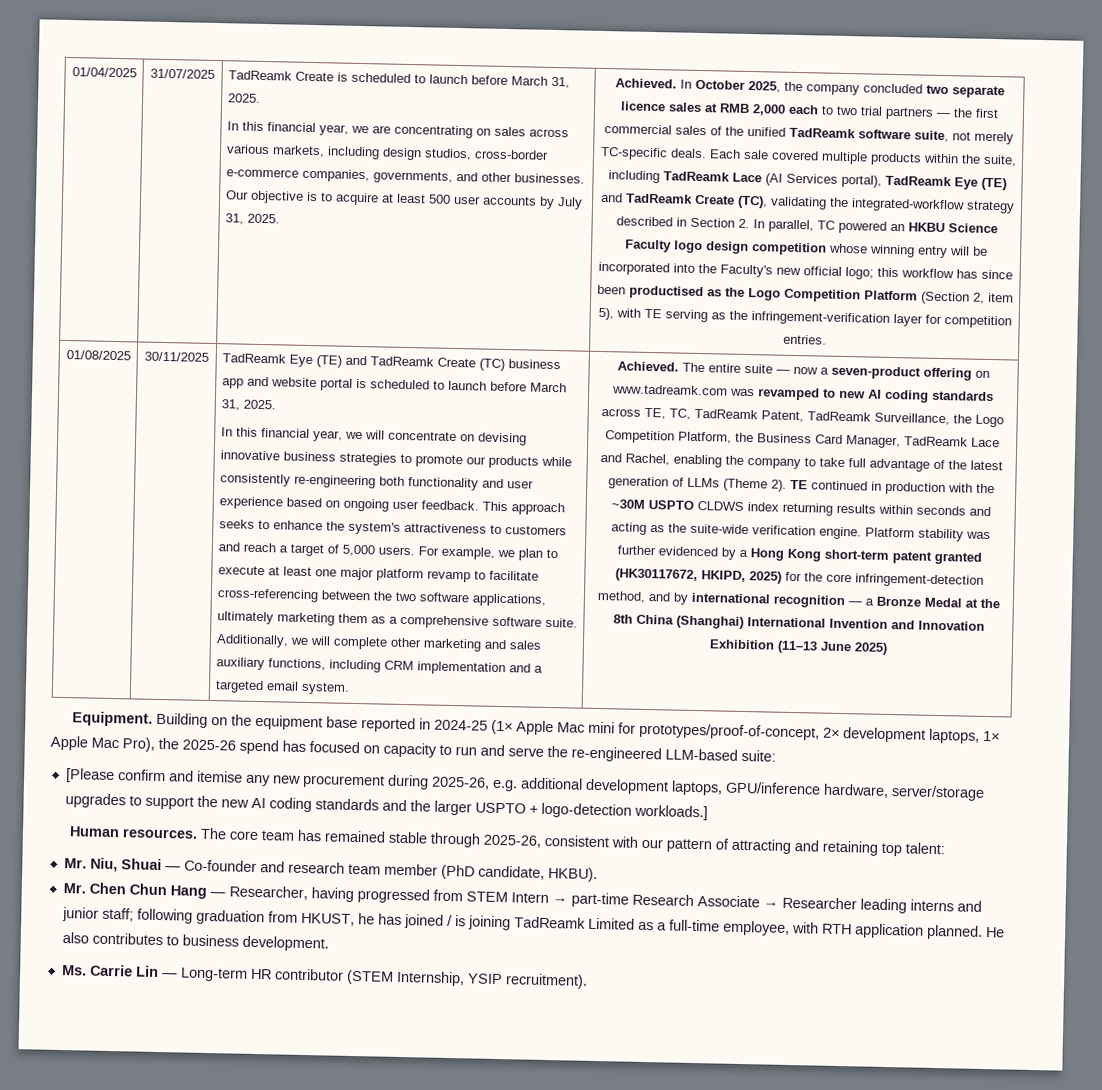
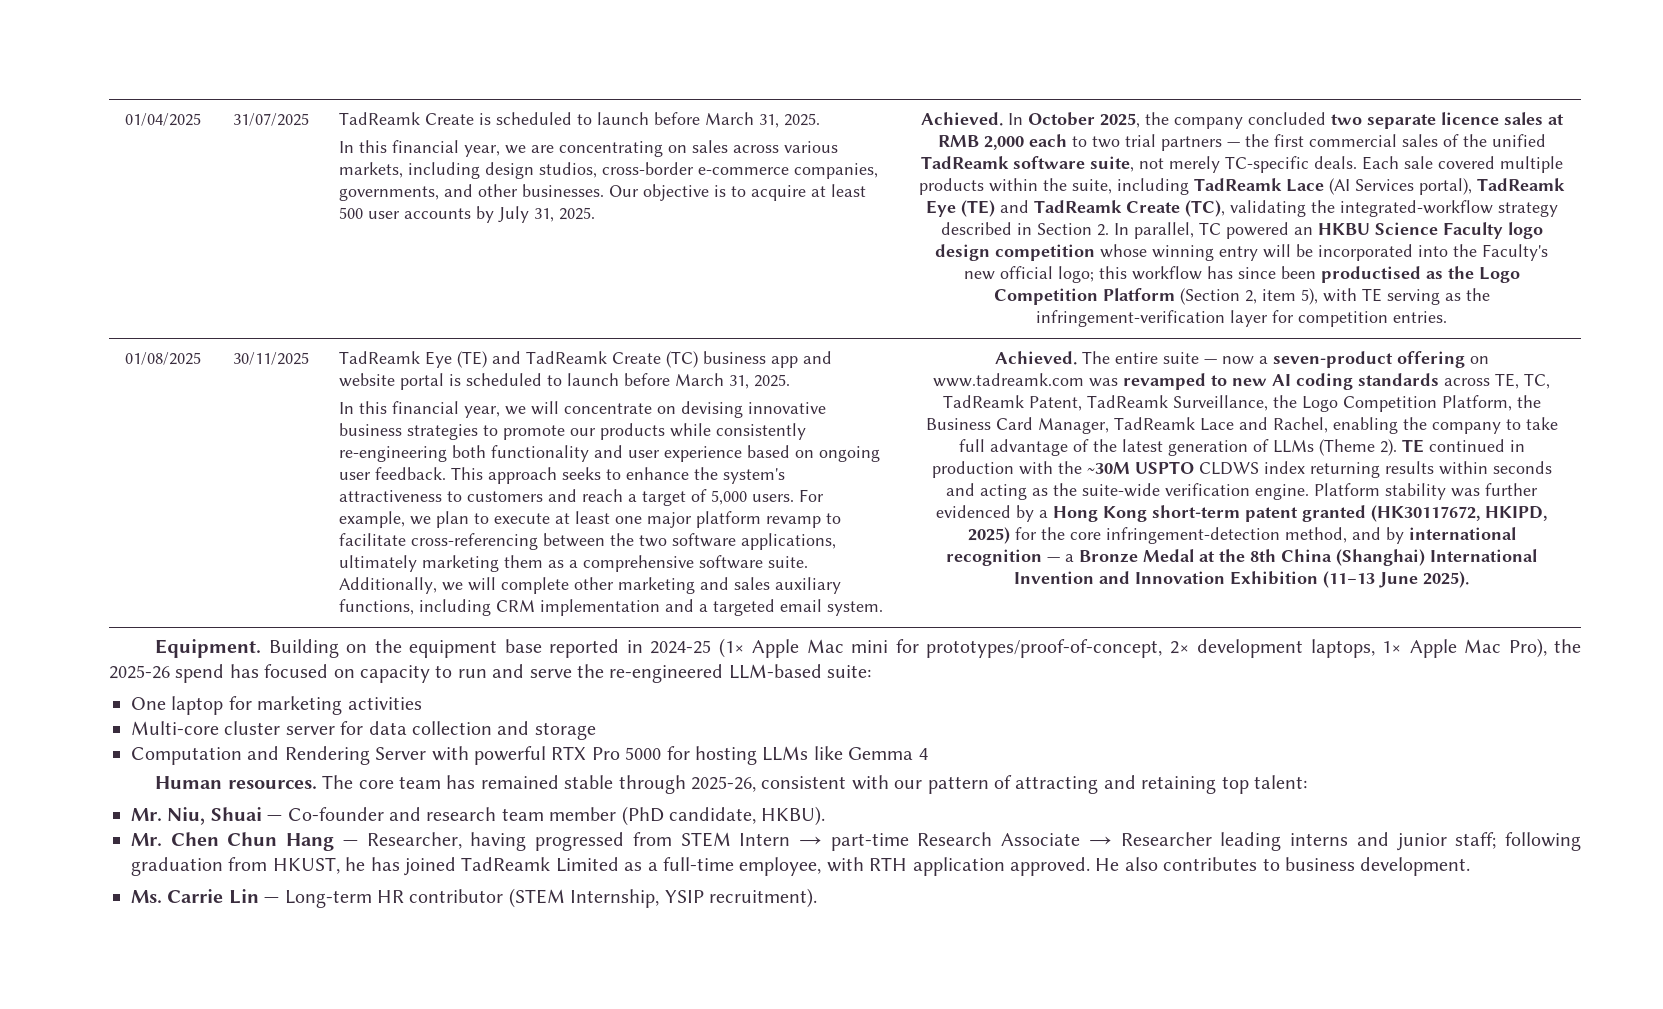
- Platform stability was further evidenced by a Hong Kong short-term patent granted (HK30117672, HKIPD, 2025) for the core infringement-detection method, and by international recognition — a Bronze Medal at the 8th China (Shanghai) International Invention and Innovation Exhibition (11–13 June 2025)
+ Platform stability was further evidenced by a Hong Kong short-term patent granted (HK30117672, HKIPD, 2025) for the core infringement-detection method, and by international recognition — a Bronze Medal at the 8th China (Shanghai) International Invention and Innovation Exhibition (11–13 June 2025).
- [Please confirm and itemise any new procurement during 2025-26, e.g. additional development laptops, GPU/inference hardware, server/storage upgrades to support the new AI coding standards and the larger USPTO + logo-detection workloads.]
+ One laptop for marketing activities
+ Multi-core cluster server for data collection and storage
+ Computation and Rendering Server with powerful RTX Pro 5000 for hosting LLMs like Gemma 4
- Mr. Chen Chun Hang — Researcher, having progressed from STEM Intern → part-time Research Associate → Researcher leading interns and junior staff; following graduation from HKUST, he has joined / is joining TadReamk Limited as a full-time employee, with RTH application planned.
+ Mr. Chen Chun Hang — Researcher, having progressed from STEM Intern → part-time Research Associate → Researcher leading interns and junior staff; following graduation from HKUST, he has joined TadReamk Limited as a full-time employee, with RTH application approved.

